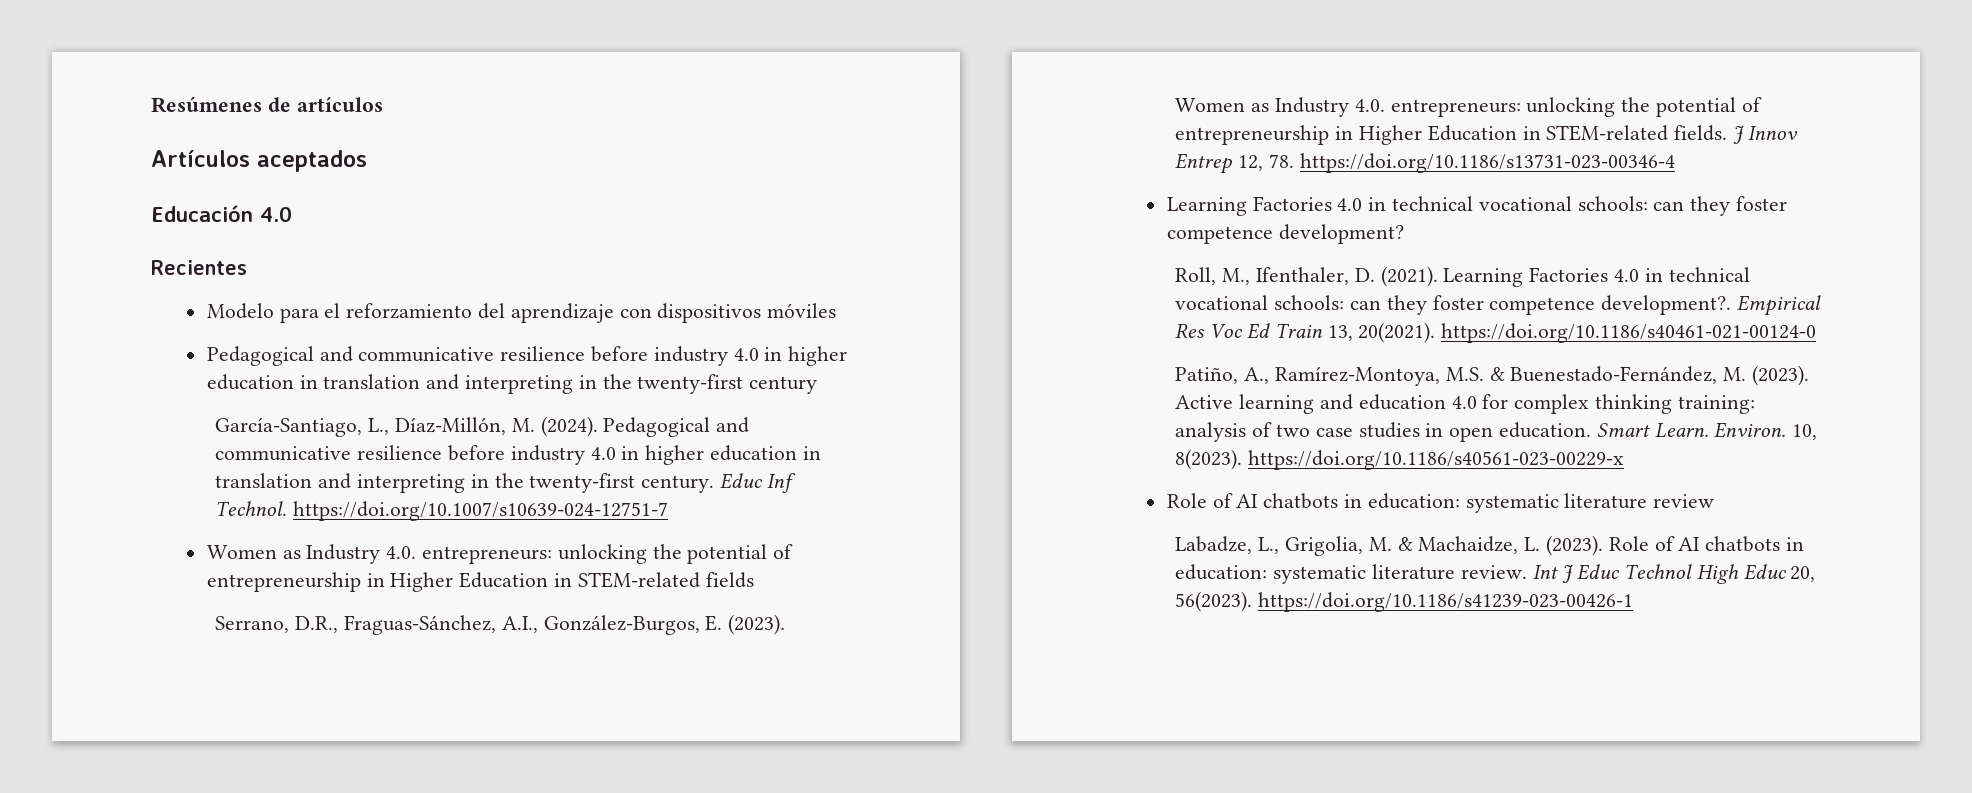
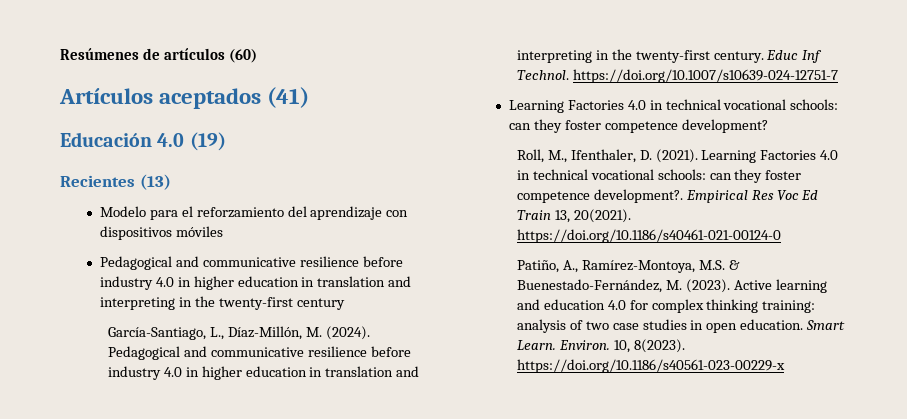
- Resúmenes de artículos
+ Resúmenes de artículos (60)
- Artículos aceptados
+ Artículos aceptados (41)
- Educación 4.0
+ Educación 4.0 (19)
- Recientes
+ Recientes (13)
- Women as Industry 4.0. entrepreneurs: unlocking the potential of entrepreneurship in Higher Education in STEM-related fields
- Serrano, D.R., Fraguas-Sánchez, A.I., González-Burgos, E. (2023). Women as Industry 4.0. entrepreneurs: unlocking the potential of entrepreneurship in Higher Education in STEM-related fields. J Innov Entrep 12, 78. https://doi.org/10.1186/s13731-023-00346-4
- Role of AI chatbots in education: systematic literature review
- Labadze, L., Grigolia, M. & Machaidze, L. (2023). Role of AI chatbots in education: systematic literature review. Int J Educ Technol High Educ 20, 56(2023). https://doi.org/10.1186/s41239-023-00426-1

